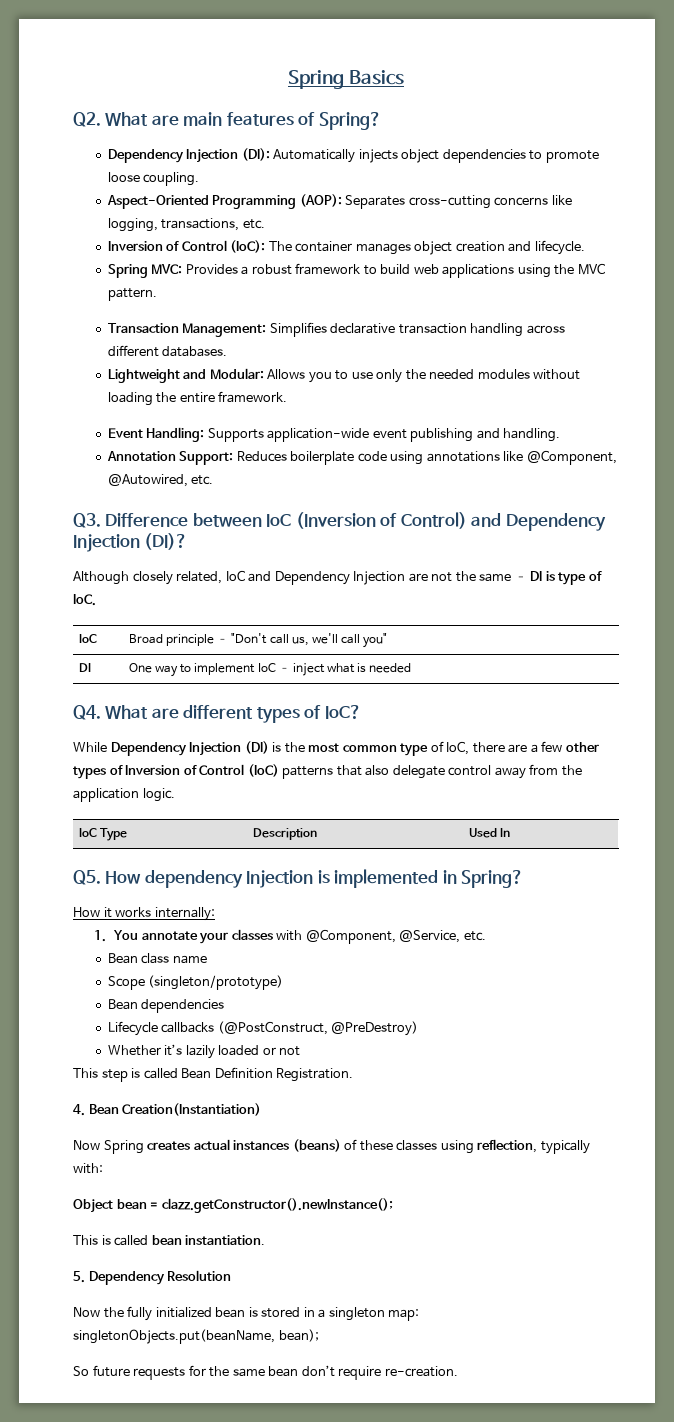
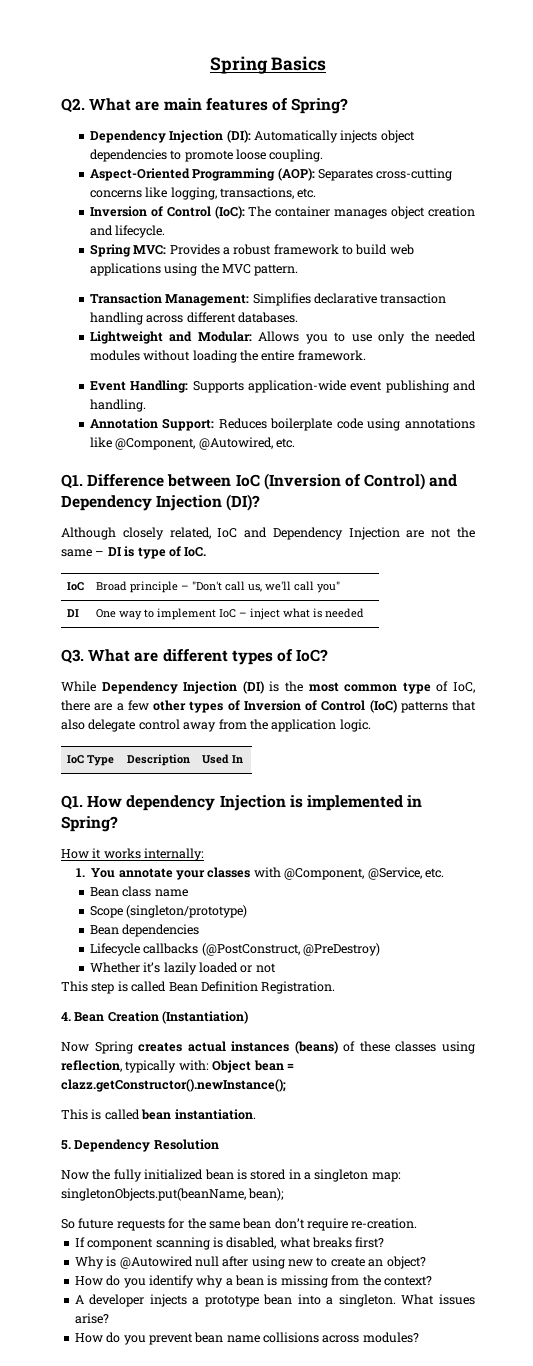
- Q3. Difference between IoC (Inversion of Control) and Dependency Injection (DI)?
+ Q1. Difference between IoC (Inversion of Control) and Dependency Injection (DI)?
- Q4. What are different types of IoC?
+ Q3. What are different types of IoC?
- Q5. How dependency Injection is implemented in Spring?
+ Q1. How dependency Injection is implemented in Spring?
- 4. Bean Creation(Instantiation)
+ 4. Bean Creation (Instantiation)
- Now Spring creates actual instances (beans) of these classes using reflection, typically with:
- Object bean = clazz.getConstructor().newInstance();
+ Now Spring creates actual instances (beans) of these classes using reflection, typically with: Object bean = clazz.getConstructor().newInstance();
+ If component scanning is disabled, what breaks first?
+ Why is @Autowired null after using new to create an object?
+ How do you identify why a bean is missing from the context?
+ A developer injects a prototype bean into a singleton. What issues arise?
+ How do you prevent bean name collisions across modules?

